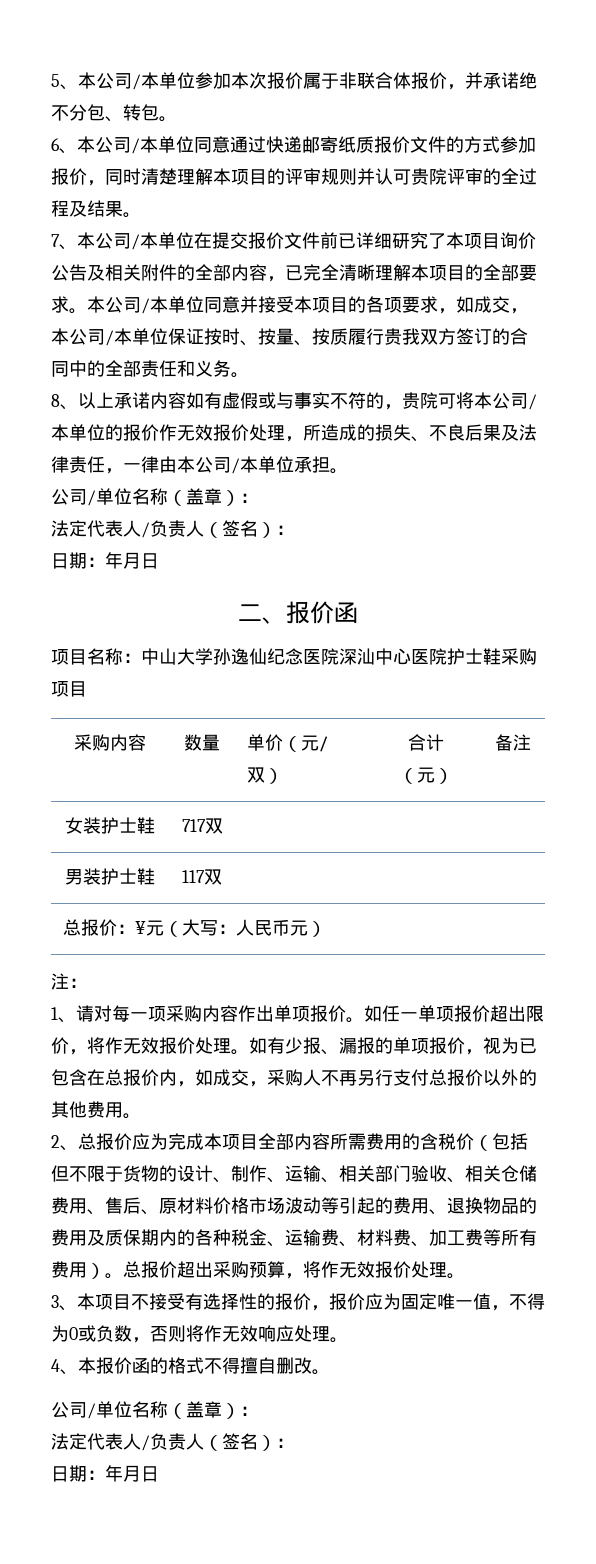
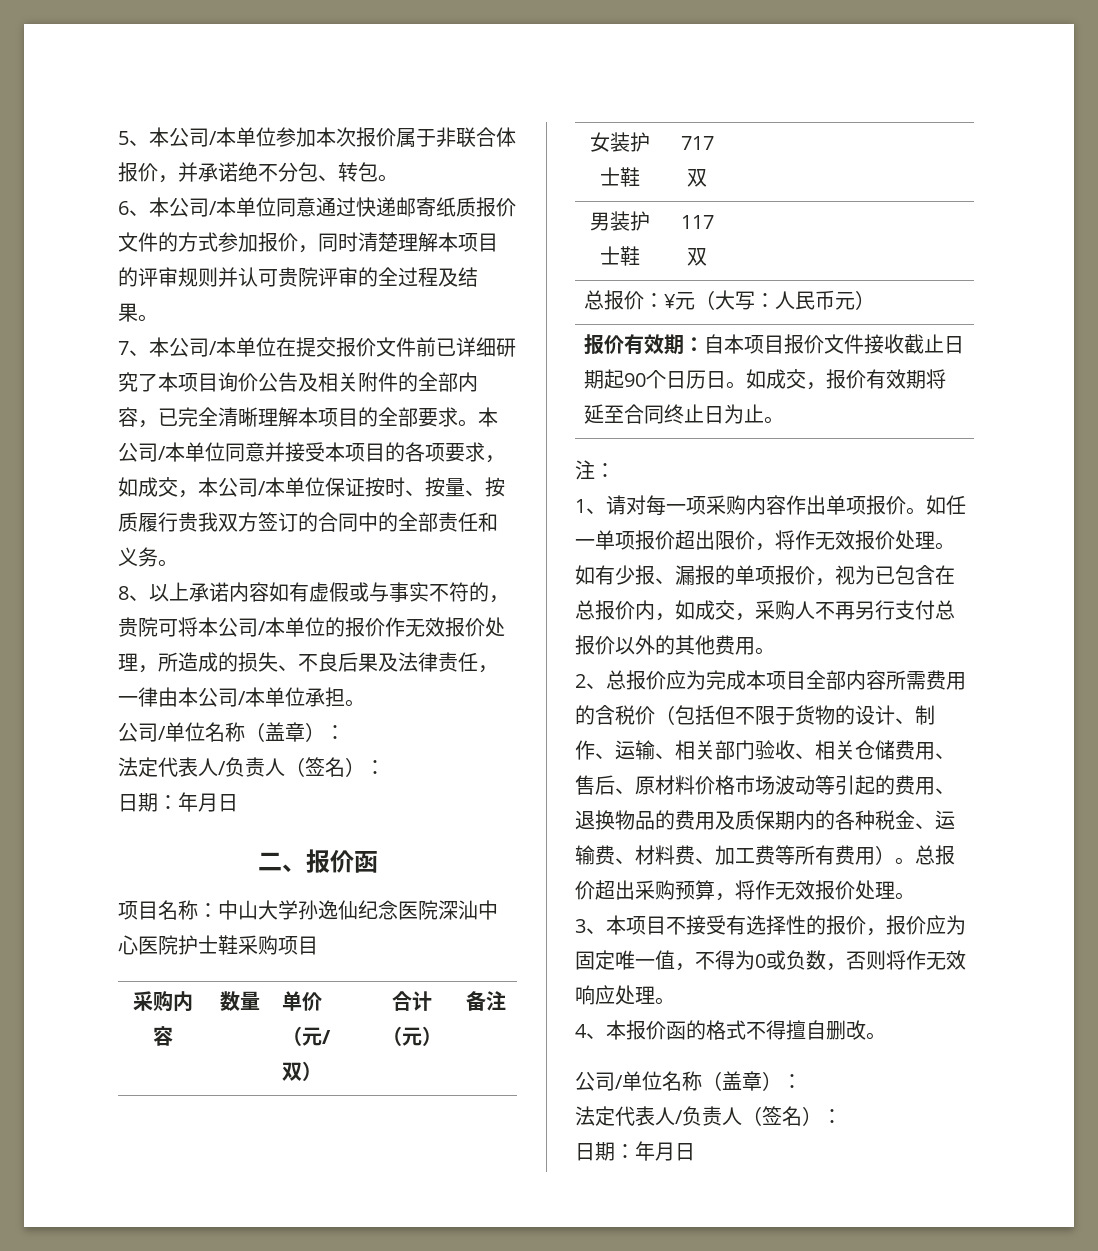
+ 报价有效期：自本项目报价文件接收截止日期起90个日历日。如成交，报价有效期将延至合同终止日为止。

